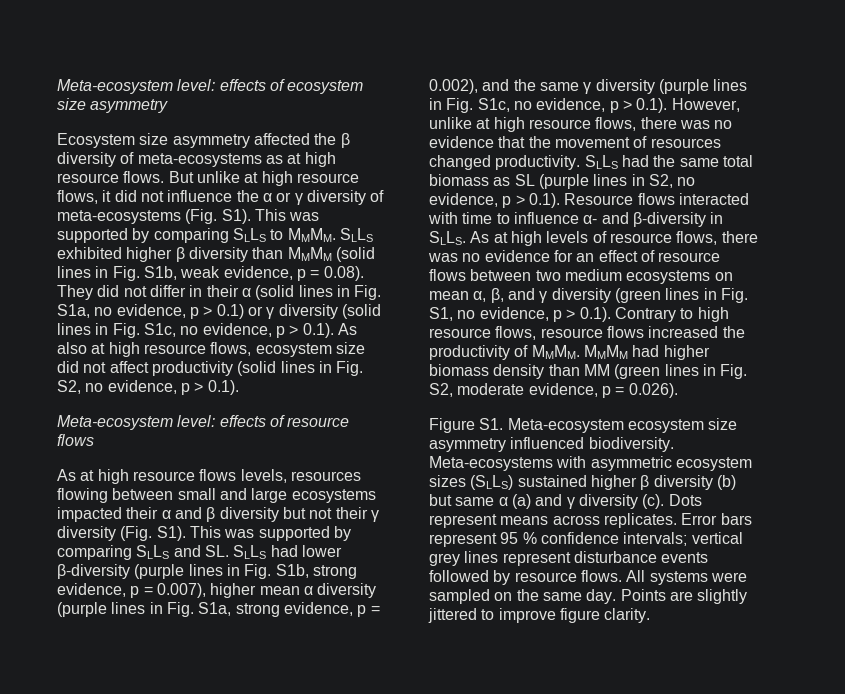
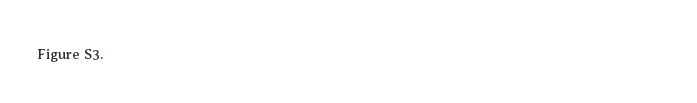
- Meta-ecosystem level: effects of ecosystem size asymmetry
- Ecosystem size asymmetry affected the β diversity of meta-ecosystems as at high resource flows. But unlike at high resource flows, it did not influence the α or γ diversity of meta-ecosystems (Fig. S1). This was supported by comparing SLLS to MMMM. SLLS exhibited higher β diversity than MMMM (solid lines in Fig. S1b, weak evidence, p = 0.08). They did not differ in their α (solid lines in Fig. S1a, no evidence, p > 0.1) or γ diversity (solid lines in Fig. S1c, no evidence, p > 0.1). As also at high resource flows, ecosystem size did not affect productivity (solid lines in Fig. S2, no evidence, p > 0.1).
- Meta-ecosystem level: effects of resource flows
- As at high resource flows levels, resources flowing between small and large ecosystems impacted their α and β diversity but not their γ diversity (Fig. S1). This was supported by comparing SLLS and SL. SLLS had lower β-diversity (purple lines in Fig. S1b, strong evidence, p = 0.007), higher mean α diversity (purple lines in Fig. S1a, strong evidence, p = 0.002), and the same γ diversity (purple lines in Fig. S1c, no evidence, p > 0.1). However, unlike at high resource flows, there was no evidence that the movement of resources changed productivity. SLLS had the same total biomass as SL (purple lines in S2, no evidence, p > 0.1). Resource flows interacted with time to influence α- and β-diversity in SLLS. As at high levels of resource flows, there was no evidence for an effect of resource flows between two medium ecosystems on mean α, β, and γ diversity (green lines in Fig. S1, no evidence, p > 0.1). Contrary to high resource flows, resource flows increased the productivity of MMMM. MMMM had higher biomass density than MM (green lines in Fig. S2, moderate evidence, p = 0.026).
- Figure S1. Meta-ecosystem ecosystem size asymmetry influenced biodiversity. Meta-ecosystems with asymmetric ecosystem sizes (SLLS) sustained higher β diversity (b) but same α (a) and γ diversity (c). Dots represent means across replicates. Error bars represent 95 % confidence intervals; vertical grey lines represent disturbance events followed by resource flows. All systems were sampled on the same day. Points are slightly jittered to improve figure clarity.
+ Figure S3.

